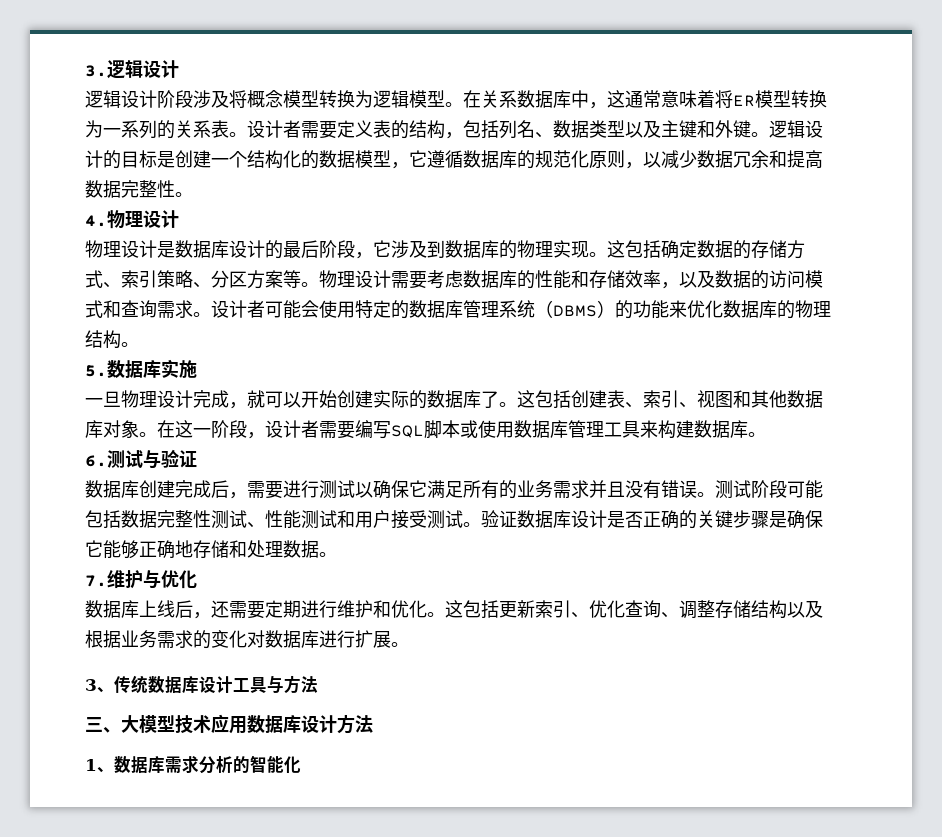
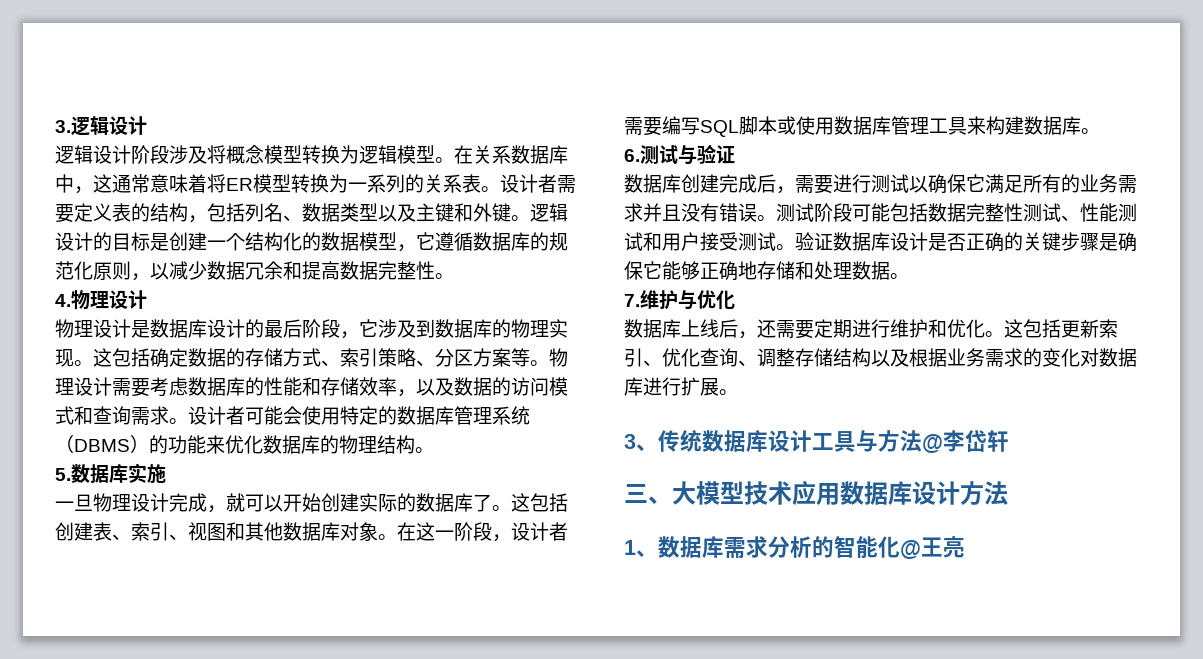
- 3、传统数据库设计工具与方法
+ 3、传统数据库设计工具与方法@李岱轩
- 1、数据库需求分析的智能化
+ 1、数据库需求分析的智能化@王亮

